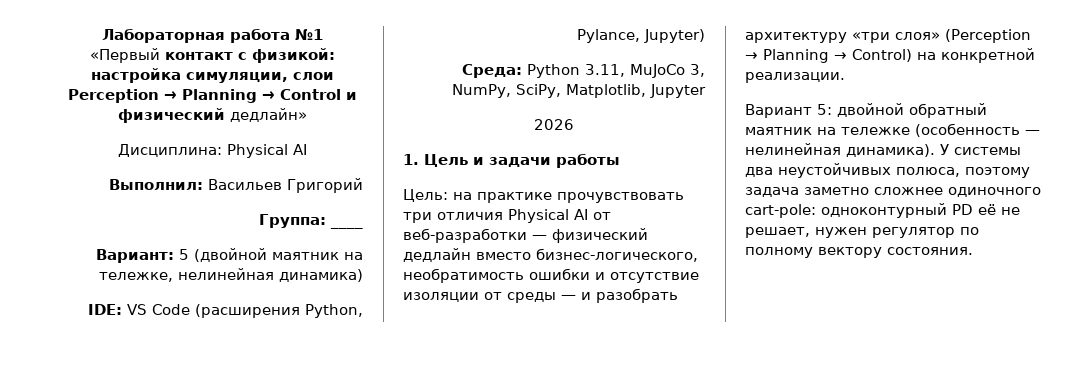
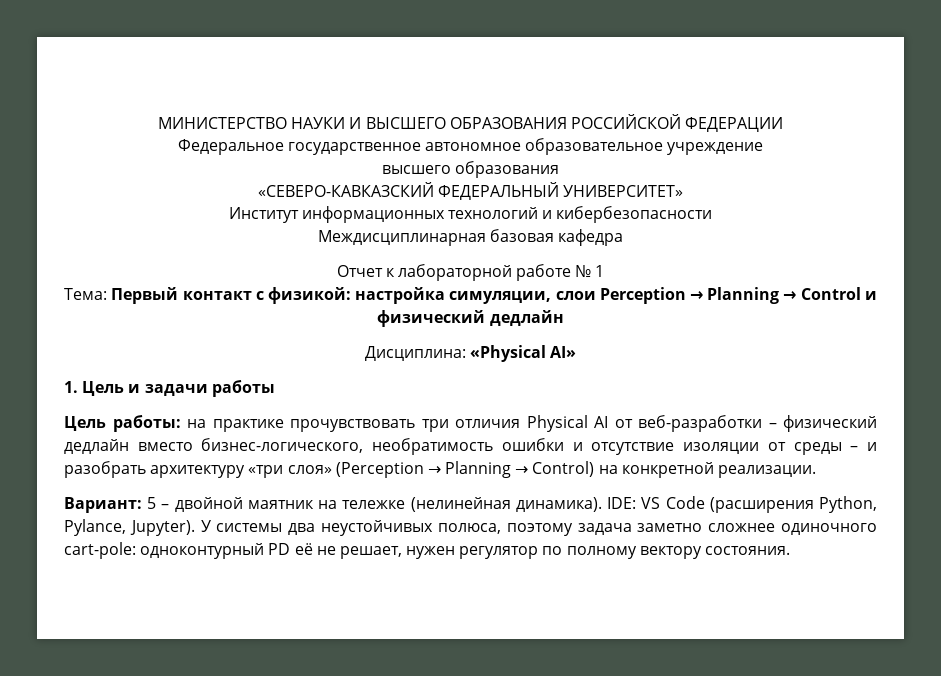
- Лабораторная работа №1
- «Первый контакт с физикой: настройка симуляции, слои Perception → Planning → Control и физический дедлайн»
+ МИНИCTEPCTBO НАУКИ И ВЫСШЕГО ОБРАЗОВАНИЯ РОССИЙСКОЙ ФЕДЕРАЦИИ
+ Федеральное государственное автономное образовательное учреждение
+ высшего образования
+ «СЕВЕРО-КАВКАЗСКИЙ ФЕДЕРАЛЬНЫЙ УНИВЕРСИТЕТ»
+ Институт информационных технологий и кибербезопасности
+ Междисциплинарная базовая кафедра
+ Отчет к лабораторной работе № 1
+ Тема: Первый контакт с физикой: настройка симуляции, слои Perception → Planning → Control и физический дедлайн
- Дисциплина: Physical AI
- Выполнил: Васильев Григорий
- Группа: ____
- Вариант: 5 (двойной маятник на тележке, нелинейная динамика)
- IDE: VS Code (расширения Python, Pylance, Jupyter)
- Среда: Python 3.11, MuJoCo 3, NumPy, SciPy, Matplotlib, Jupyter
- 2026
+ Дисциплина: «Physical AI»
- Цель: на практике прочувствовать три отличия Physical AI от веб-разработки — физический дедлайн вместо бизнес-логического, необратимость ошибки и отсутствие изоляции от среды — и разобрать архитектуру «три слоя» (Perception → Planning → Control) на конкретной реализации.
+ Цель работы: на практике прочувствовать три отличия Physical AI от веб-разработки – физический дедлайн вместо бизнес-логического, необратимость ошибки и отсутствие изоляции от среды – и разобрать архитектуру «три слоя» (Perception → Planning → Control) на конкретной реализации.
- Вариант 5: двойной обратный маятник на тележке (особенность — нелинейная динамика).
+ Вариант: 5 – двойной маятник на тележке (нелинейная динамика). IDE: VS Code (расширения Python, Pylance, Jupyter).

